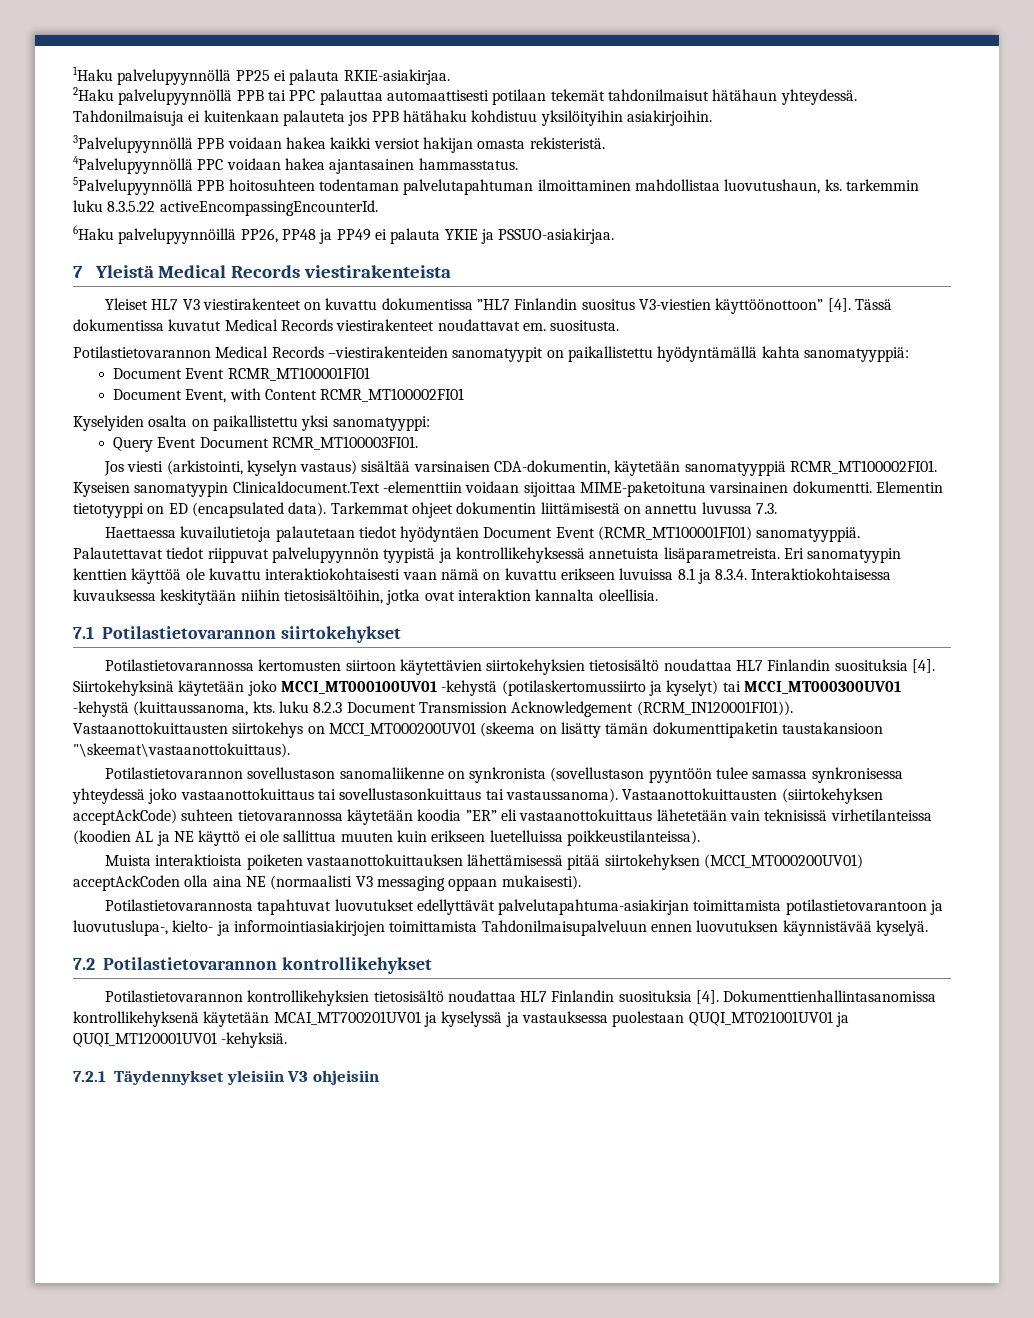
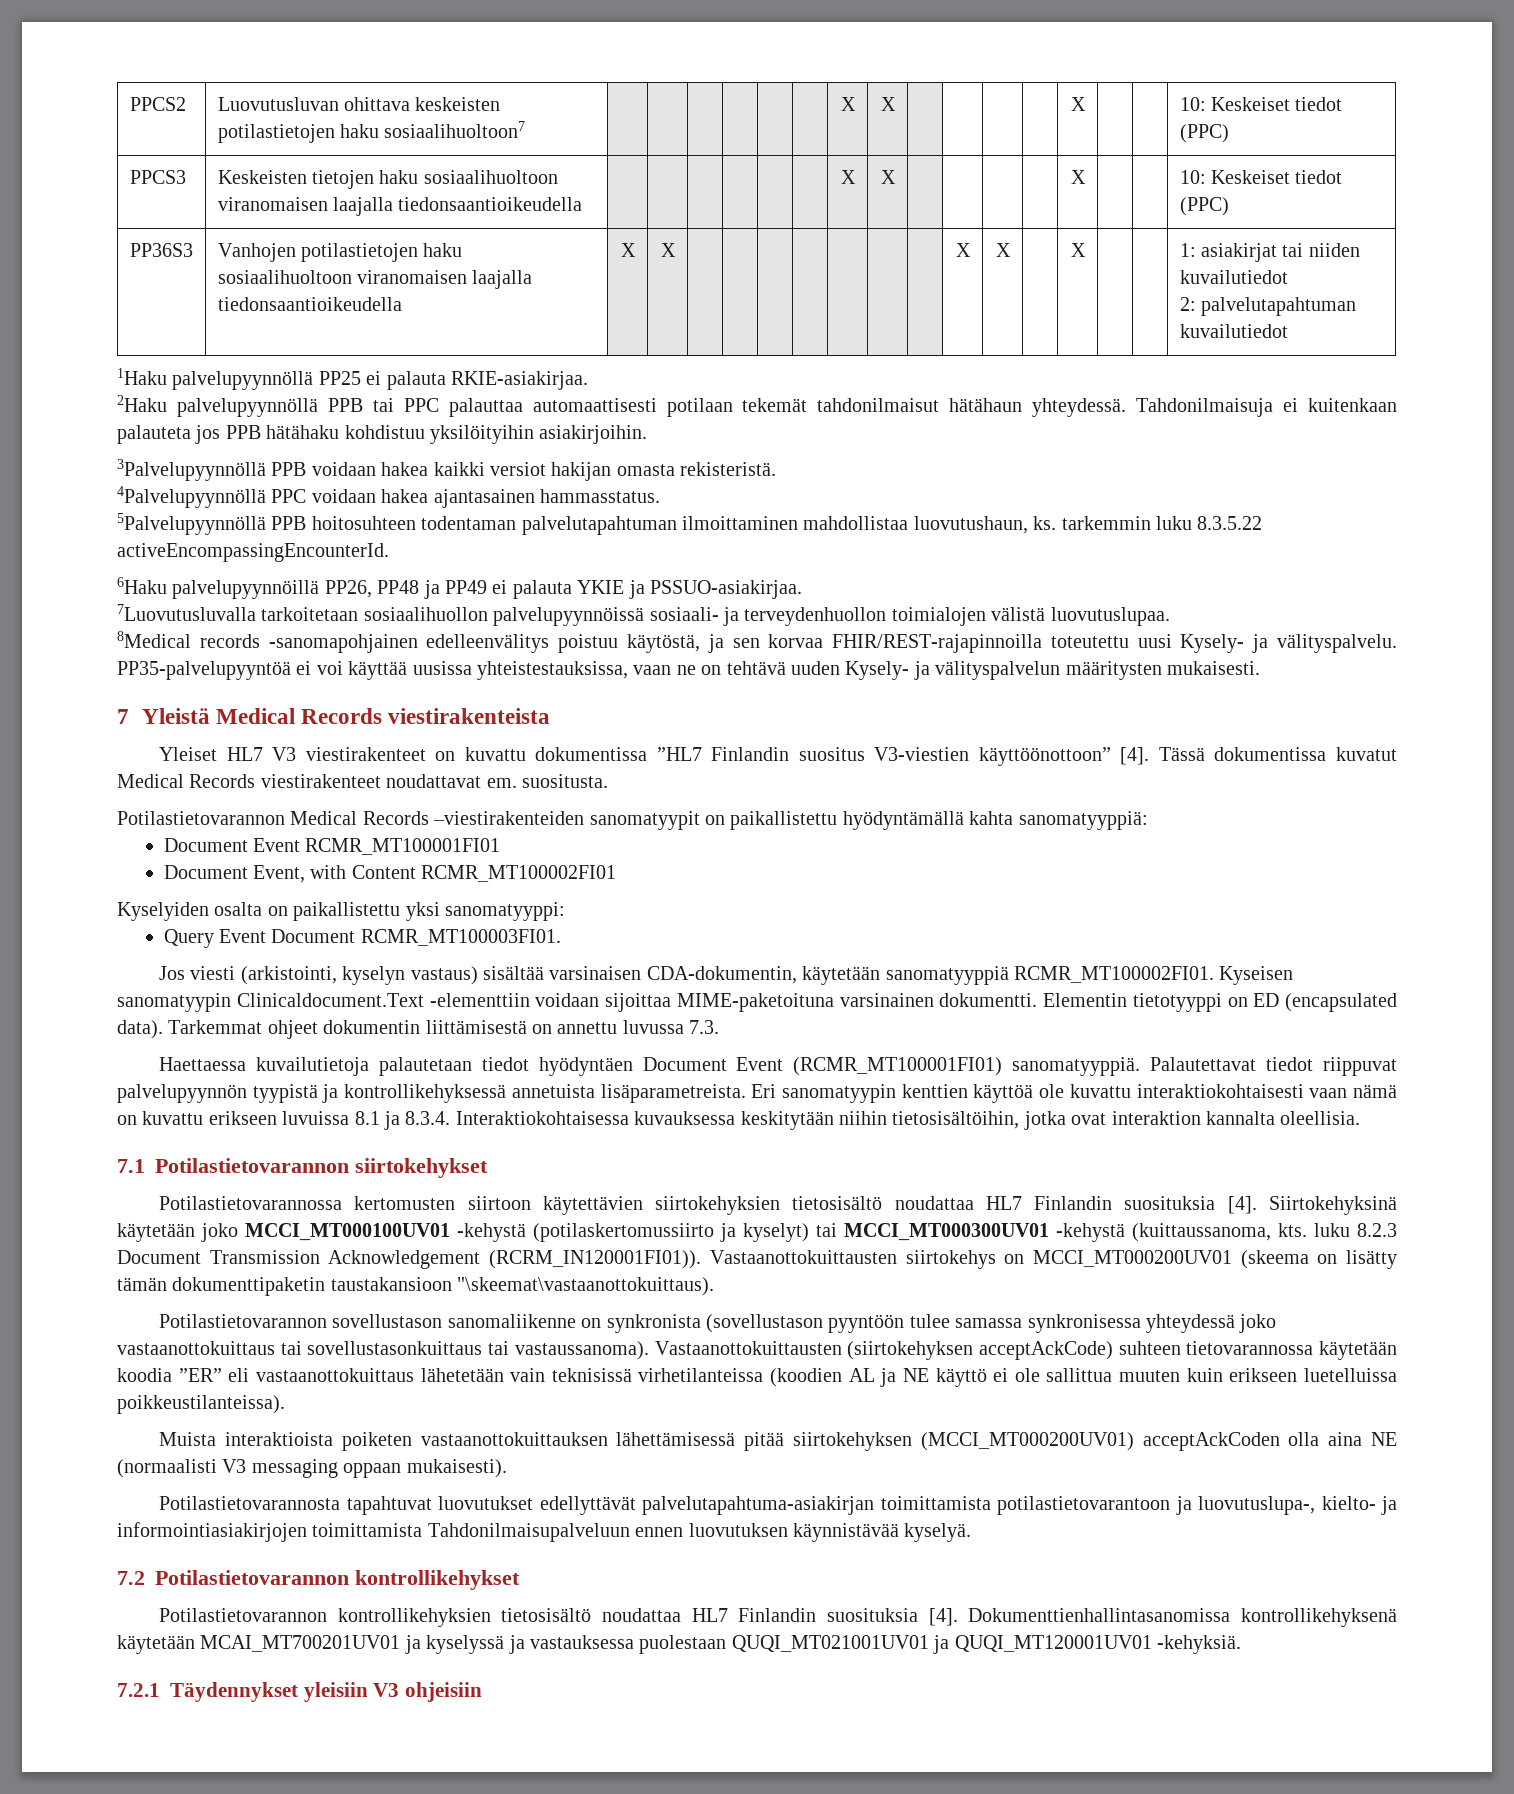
+ PPCS2 | Luovutusluvan ohittava keskeisten potilastietojen haku sosiaalihuoltoon7 | | | | | | | X | X | | | | | X | | | 10: Keskeiset tiedot (PPC)
+ PPCS3 | Keskeisten tietojen haku sosiaalihuoltoon viranomaisen laajalla tiedonsaantioikeudella | | | | | | | X | X | | | | | X | | | 10: Keskeiset tiedot (PPC)
+ PP36S3 | Vanhojen potilastietojen haku sosiaalihuoltoon viranomaisen laajalla tiedonsaantioikeudella | X | X | | | | | | | | X | X | | X | | | 1: asiakirjat tai niiden kuvailutiedot
+ 2: palvelutapahtuman kuvailutiedot
+ 7Luovutusluvalla tarkoitetaan sosiaalihuollon palvelupyynnöissä sosiaali- ja terveydenhuollon toimialojen välistä luovutuslupaa.
+ 8Medical records -sanomapohjainen edelleenvälitys poistuu käytöstä, ja sen korvaa FHIR/REST-rajapinnoilla toteutettu uusi Kysely- ja välityspalvelu. PP35-palvelupyyntöä ei voi käyttää uusissa yhteistestauksissa, vaan ne on tehtävä uuden Kysely- ja välityspalvelun määritysten mukaisesti.

